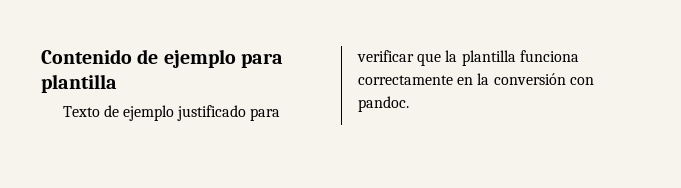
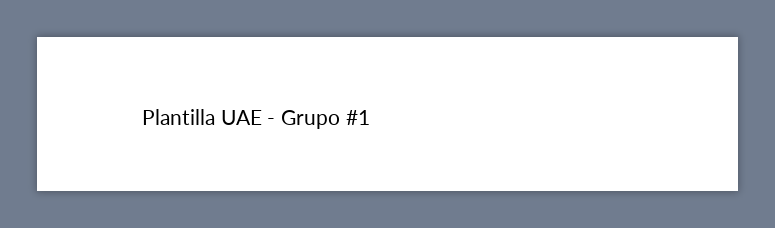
- Contenido de ejemplo para plantilla
- Texto de ejemplo justificado para verificar que la plantilla funciona correctamente en la conversión con pandoc.
+ Plantilla UAE - Grupo #1

